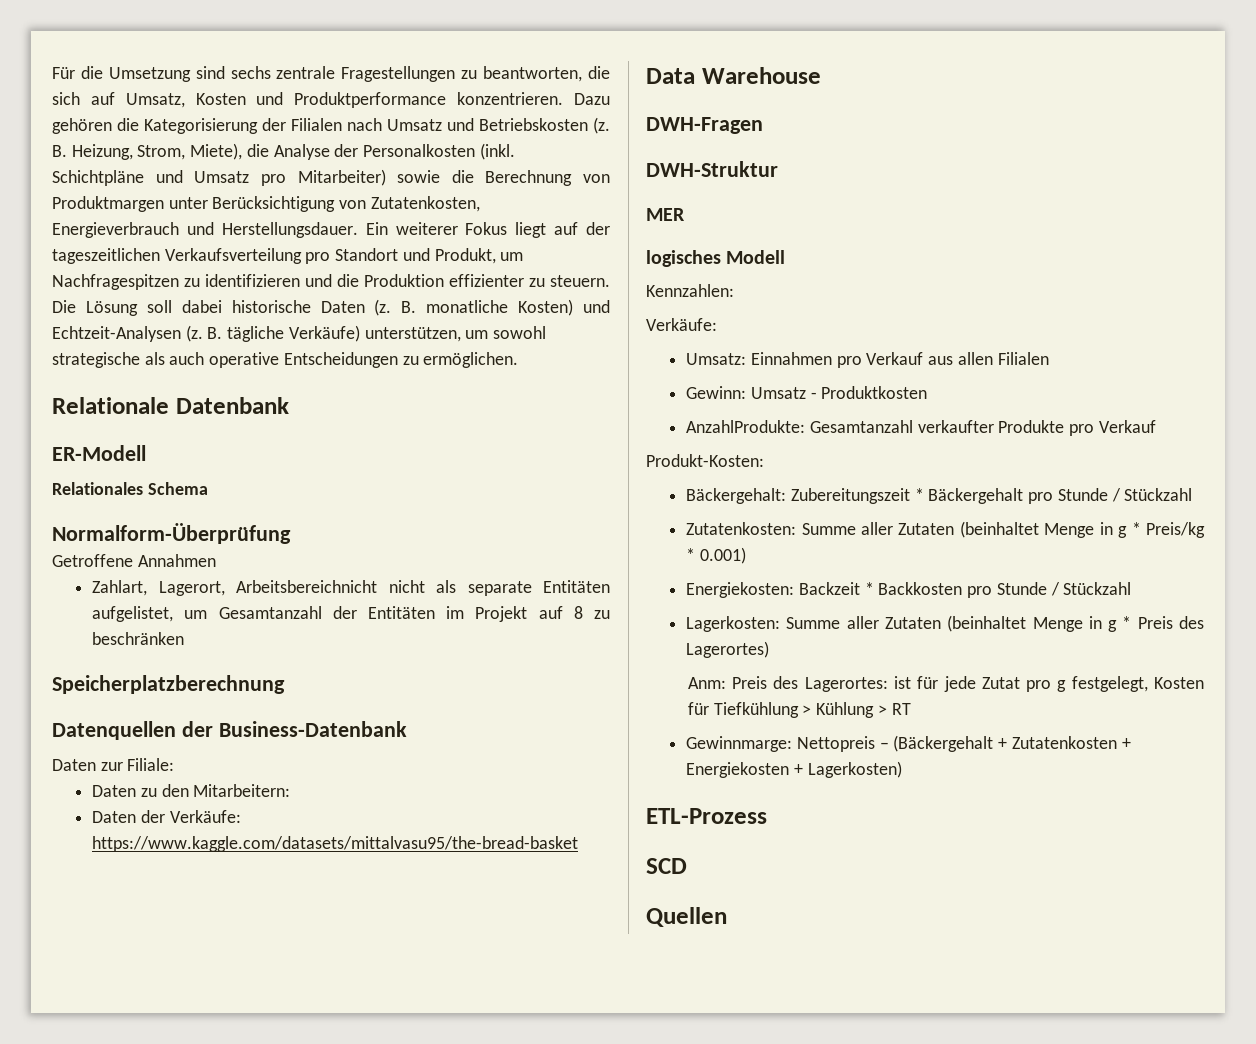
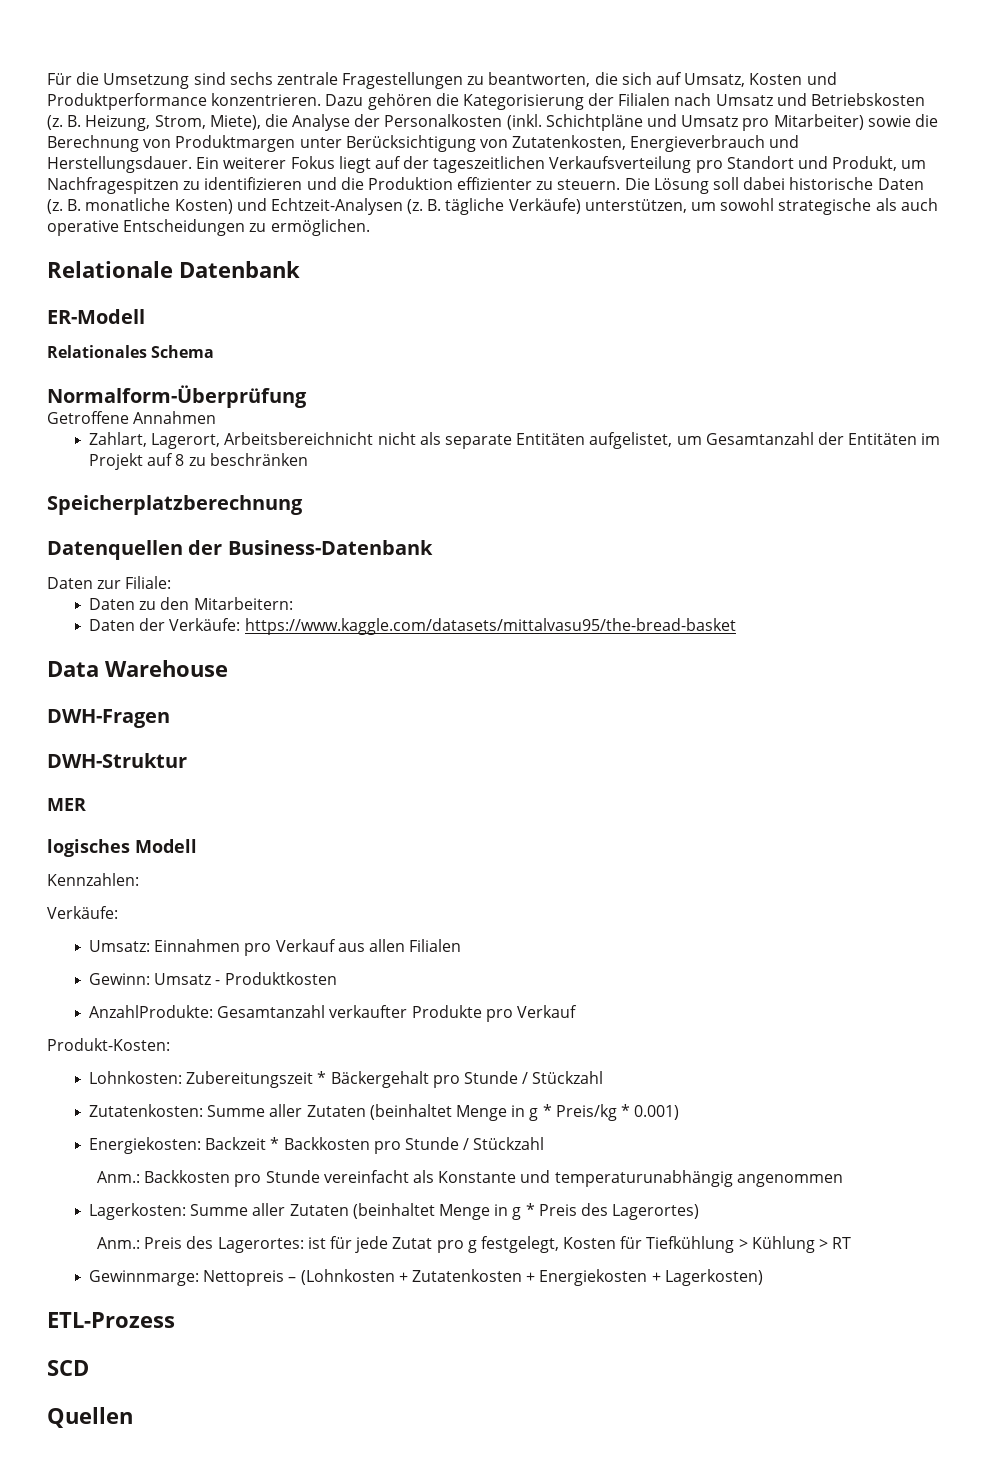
- Bäckergehalt: Zubereitungszeit * Bäckergehalt pro Stunde / Stückzahl
+ Lohnkosten: Zubereitungszeit * Bäckergehalt pro Stunde / Stückzahl
+ Anm.: Backkosten pro Stunde vereinfacht als Konstante und temperaturunabhängig angenommen
- Anm: Preis des Lagerortes: ist für jede Zutat pro g festgelegt, Kosten für Tiefkühlung > Kühlung > RT
+ Anm.: Preis des Lagerortes: ist für jede Zutat pro g festgelegt, Kosten für Tiefkühlung > Kühlung > RT
- Gewinnmarge: Nettopreis – (Bäckergehalt + Zutatenkosten + Energiekosten + Lagerkosten)
+ Gewinnmarge: Nettopreis – (Lohnkosten + Zutatenkosten + Energiekosten + Lagerkosten)

